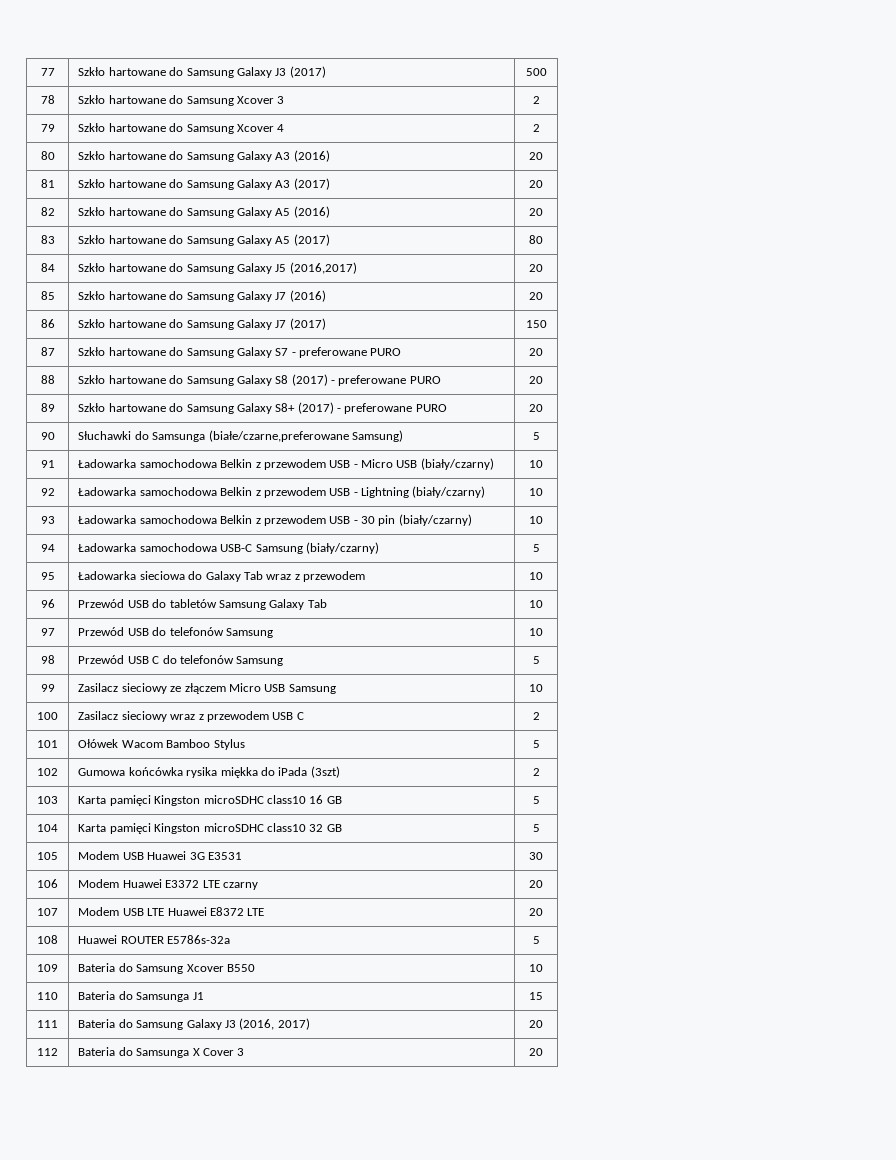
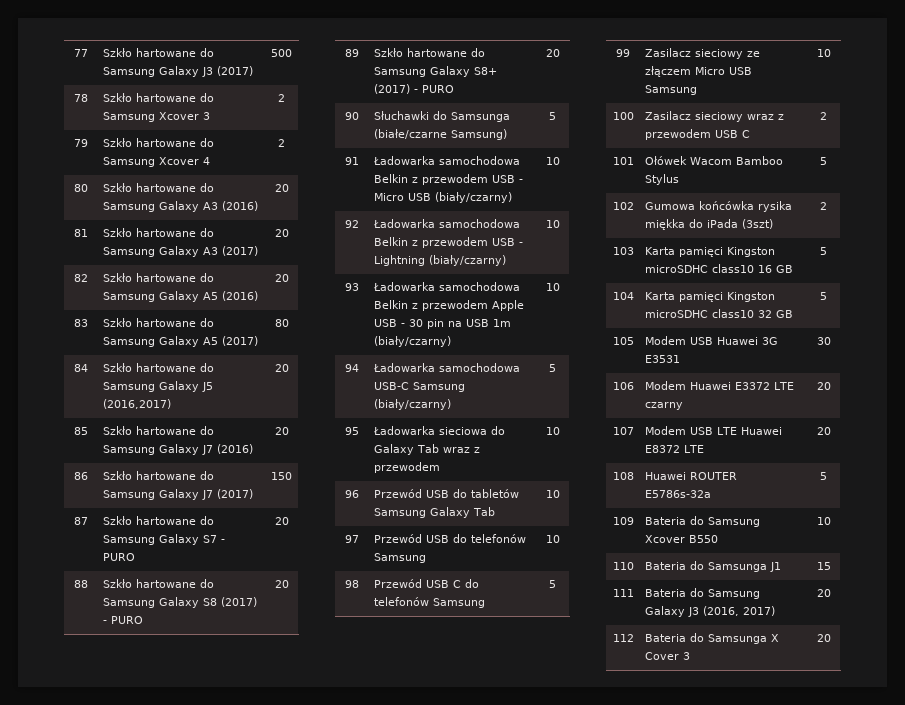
- 87 | Szkło hartowane do Samsung Galaxy S7 - preferowane PURO | 20
+ 87 | Szkło hartowane do Samsung Galaxy S7 - PURO | 20
- 88 | Szkło hartowane do Samsung Galaxy S8 (2017) - preferowane PURO | 20
+ 88 | Szkło hartowane do Samsung Galaxy S8 (2017) - PURO | 20
- 89 | Szkło hartowane do Samsung Galaxy S8+ (2017) - preferowane PURO | 20
+ 89 | Szkło hartowane do Samsung Galaxy S8+ (2017) - PURO | 20
- 90 | Słuchawki do Samsunga (białe/czarne,preferowane Samsung) | 5
+ 90 | Słuchawki do Samsunga (białe/czarne Samsung) | 5
- 93 | Ładowarka samochodowa Belkin z przewodem USB - 30 pin (biały/czarny) | 10
+ 93 | Ładowarka samochodowa Belkin z przewodem Apple USB - 30 pin na USB 1m (biały/czarny) | 10

